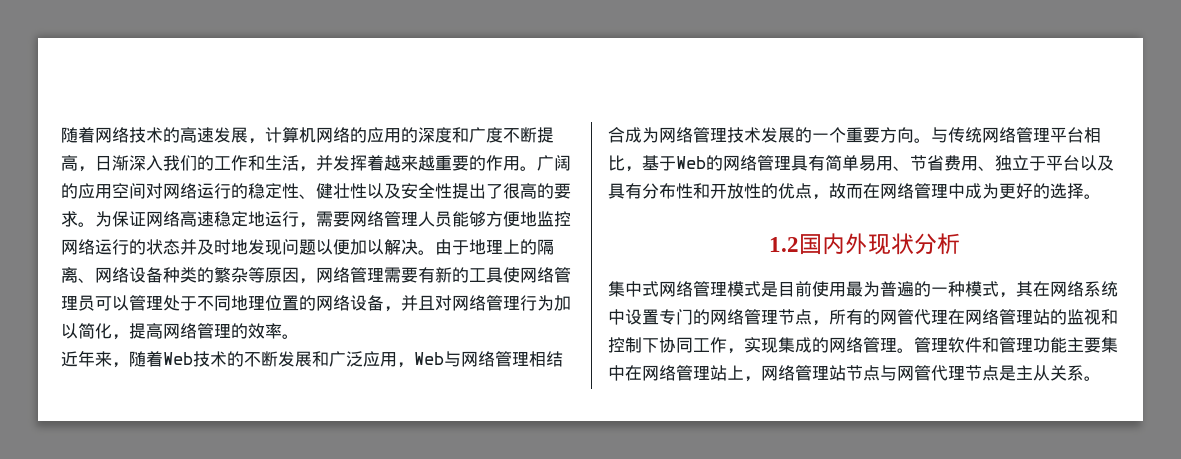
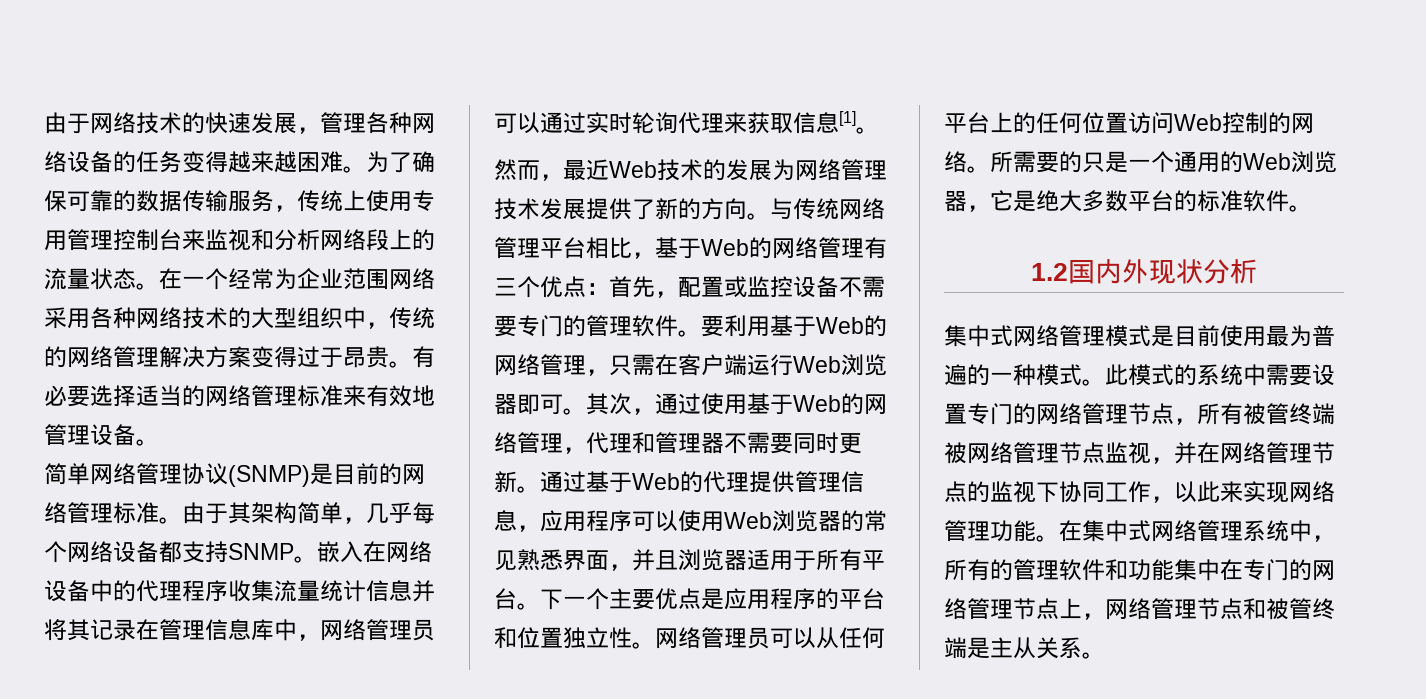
- 随着网络技术的高速发展，计算机网络的应用的深度和广度不断提高，日渐深入我们的工作和生活，并发挥着越来越重要的作用。广阔的应用空间对网络运行的稳定性、健壮性以及安全性提出了很高的要求。为保证网络高速稳定地运行，需要网络管理人员能够方便地监控网络运行的状态并及时地发现问题以便加以解决。由于地理上的隔离、网络设备种类的繁杂等原因，网络管理需要有新的工具使网络管理员可以管理处于不同地理位置的网络设备，并且对网络管理行为加以简化，提高网络管理的效率。
- 近年来，随着Web技术的不断发展和广泛应用，Web与网络管理相结合成为网络管理技术发展的一个重要方向。
+ 由于网络技术的快速发展，管理各种网络设备的任务变得越来越困难。为了确保可靠的数据传输服务，传统上使用专用管理控制台来监视和分析网络段上的流量状态。在一个经常为企业范围网络采用各种网络技术的大型组织中，传统的网络管理解决方案变得过于昂贵。有必要选择适当的网络管理标准来有效地管理设备。
+ 简单网络管理协议(SNMP)是目前的网络管理标准。由于其架构简单，几乎每个网络设备都支持SNMP。嵌入在网络设备中的代理程序收集流量统计信息并将其记录在管理信息库中，网络管理员可以通过实时轮询代理来获取信息[1]。
+ 然而，最近Web技术的发展为网络管理技术发展提供了新的方向。
- 与传统网络管理平台相比，基于Web的网络管理具有简单易用、节省费用、独立于平台以及具有分布性和开放性的优点，故而在网络管理中成为更好的选择。
+ 与传统网络管理平台相比，基于Web的网络管理有三个优点：首先，配置或监控设备不需要专门的管理软件。要利用基于Web的网络管理，只需在客户端运行Web浏览器即可。其次，通过使用基于Web的网络管理，代理和管理器不需要同时更新。通过基于Web的代理提供管理信息，应用程序可以使用Web浏览器的常见熟悉界面，并且浏览器适用于所有平台。下一个主要优点是应用程序的平台和位置独立性。网络管理员可以从任何平台上的任何位置访问Web控制的网络。所需要的只是一个通用的Web浏览器，它是绝大多数平台的标准软件。
- 集中式网络管理模式是目前使用最为普遍的一种模式，其在网络系统中设置专门的网络管理节点，所有的网管代理在网络管理站的监视和控制下协同工作，实现集成的网络管理。管理软件和管理功能主要集中在网络管理站上，网络管理站节点与网管代理节点是主从关系。
+ 集中式网络管理模式是目前使用最为普遍的一种模式。此模式的系统中需要设置专门的网络管理节点，所有被管终端被网络管理节点监视，并在网络管理节点的监视下协同工作，以此来实现网络管理功能。在集中式网络管理系统中，所有的管理软件和功能集中在专门的网络管理节点上，网络管理节点和被管终端是主从关系。

